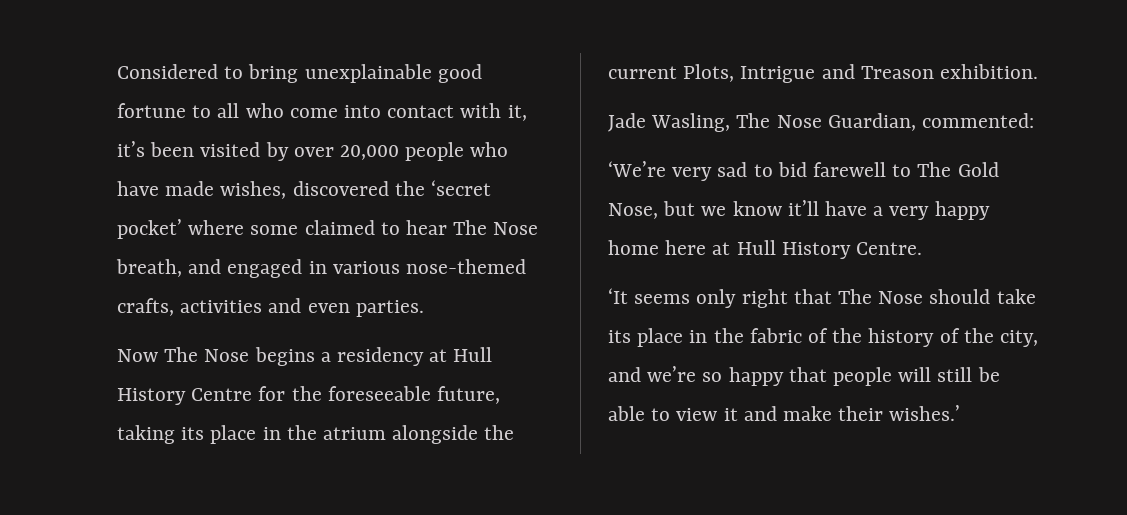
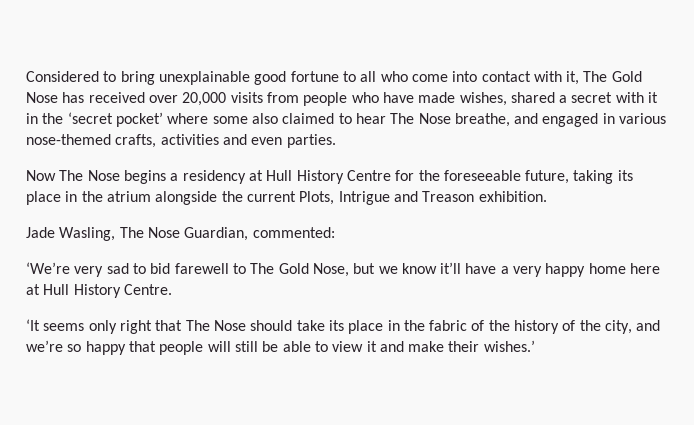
- Considered to bring unexplainable good fortune to all who come into contact with it, it’s been visited by over 20,000 people who have made wishes, discovered the ‘secret pocket’ where some claimed to hear The Nose breath, and engaged in various nose-themed crafts, activities and even parties.
+ Considered to bring unexplainable good fortune to all who come into contact with it, The Gold Nose has received over 20,000 visits from people who have made wishes, shared a secret with it in the ‘secret pocket’ where some also claimed to hear The Nose breathe, and engaged in various nose-themed crafts, activities and even parties.

